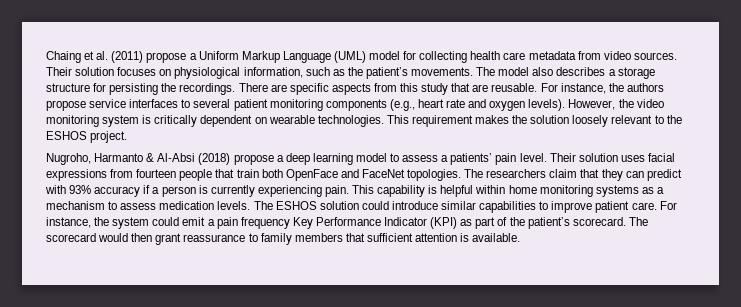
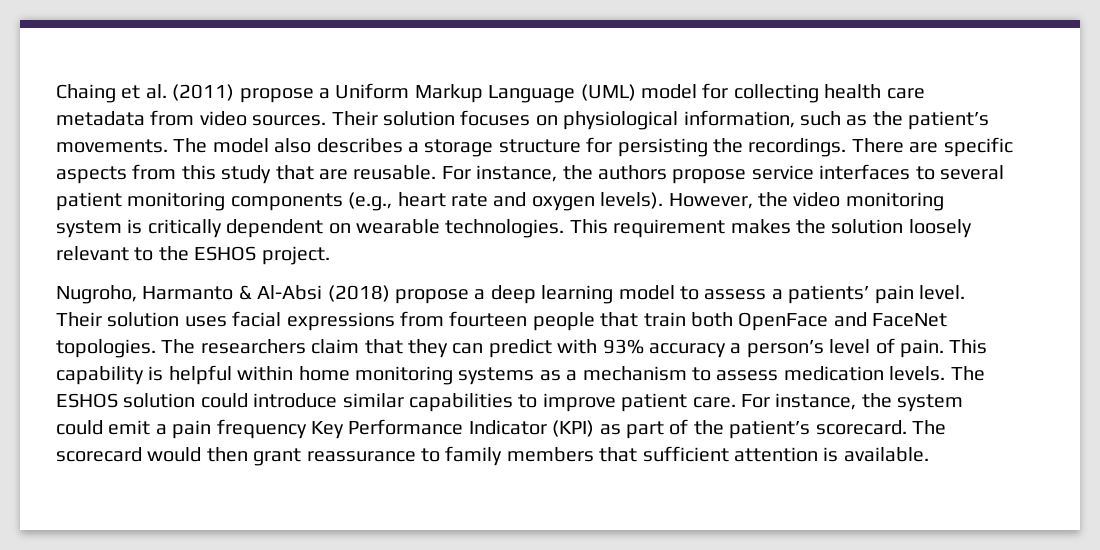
- The researchers claim that they can predict with 93% accuracy if a person is currently experiencing pain.
+ The researchers claim that they can predict with 93% accuracy a person’s level of pain.

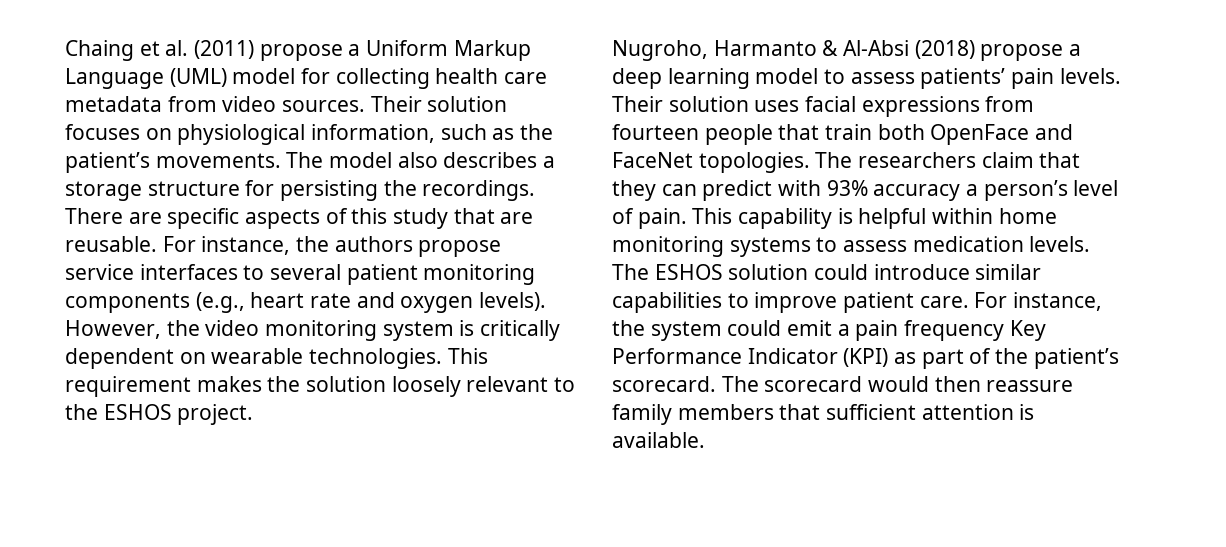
- There are specific aspects from this study that are reusable.
+ There are specific aspects of this study that are reusable.
- Nugroho, Harmanto & Al-Absi (2018) propose a deep learning model to assess a patients’ pain level.
+ Nugroho, Harmanto & Al-Absi (2018) propose a deep learning model to assess patients’ pain levels.
- This capability is helpful within home monitoring systems as a mechanism to assess medication levels.
+ This capability is helpful within home monitoring systems to assess medication levels.
- The scorecard would then grant reassurance to family members that sufficient attention is available.
+ The scorecard would then reassure family members that sufficient attention is available.

